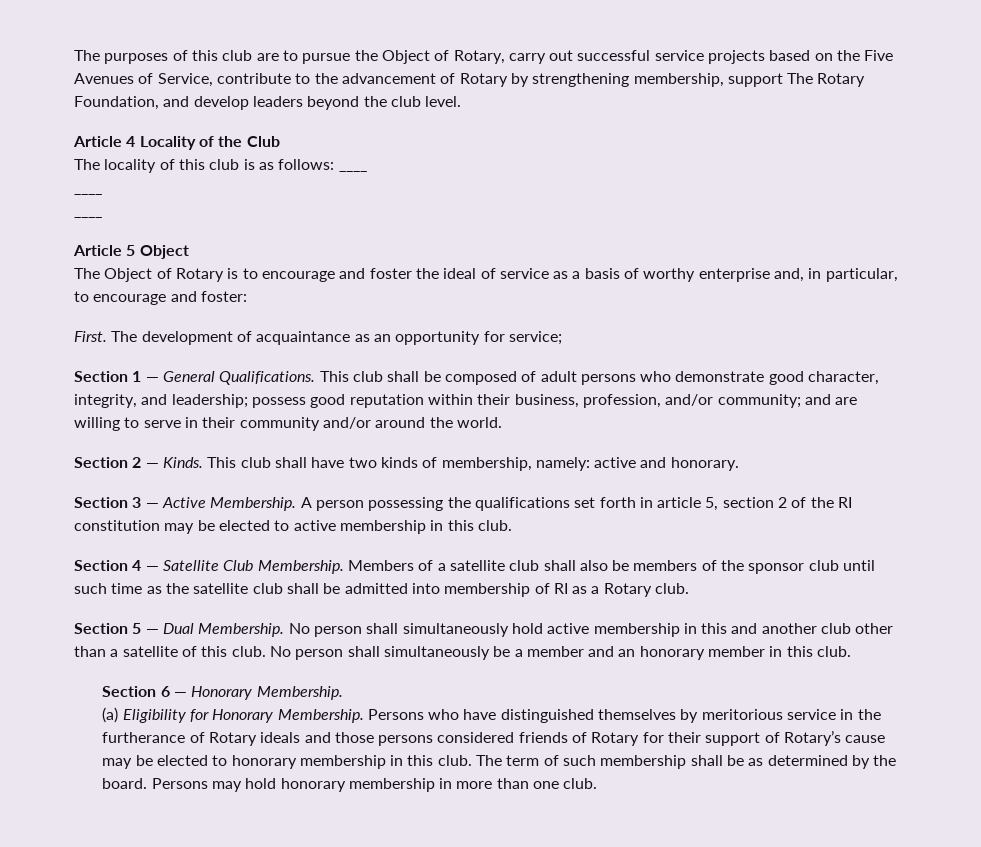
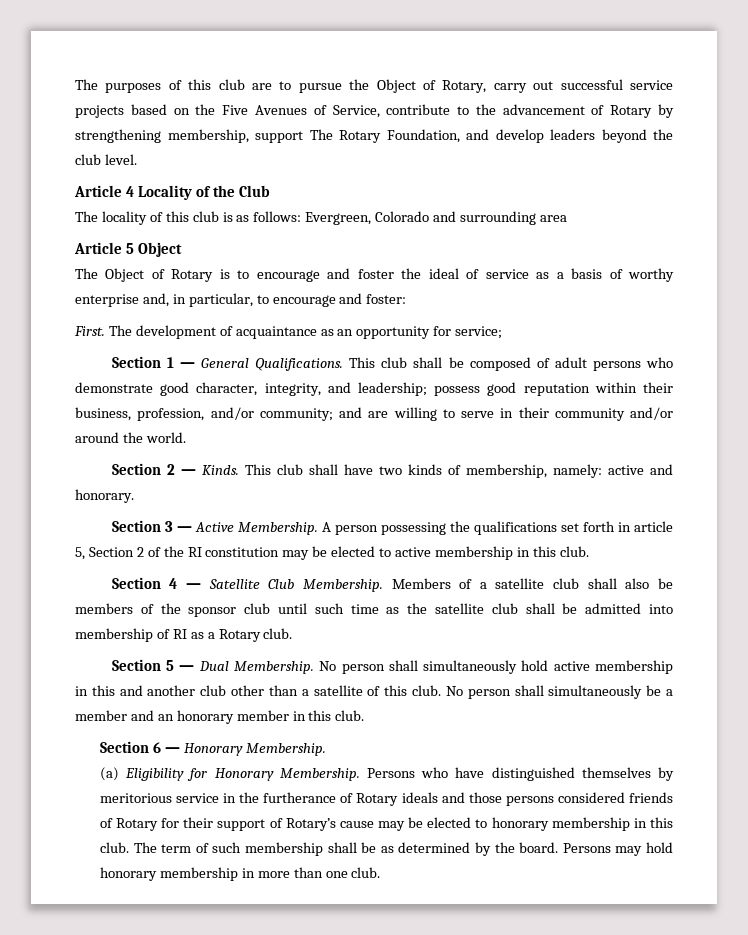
- The locality of this club is as follows: ____
- ____
- ____
+ The locality of this club is as follows: Evergreen, Colorado and surrounding area
- A person possessing the qualifications set forth in article 5, section 2 of the RI constitution may be elected to active membership in this club.
+ A person possessing the qualifications set forth in article 5, Section 2 of the RI constitution may be elected to active membership in this club.

